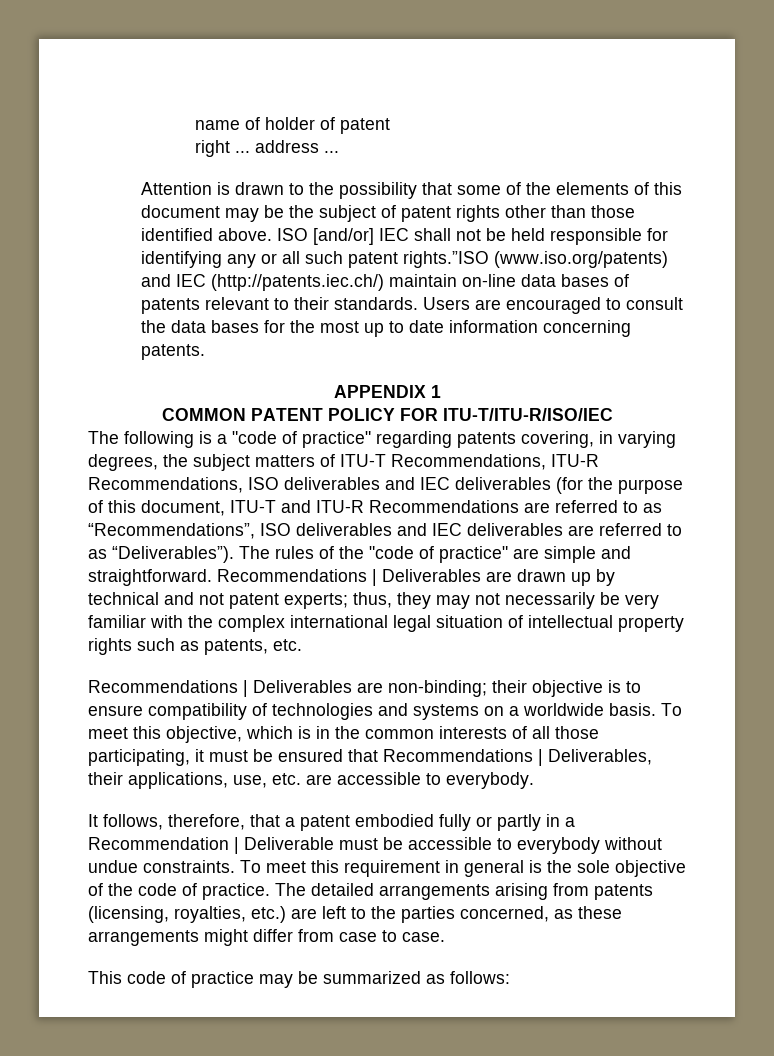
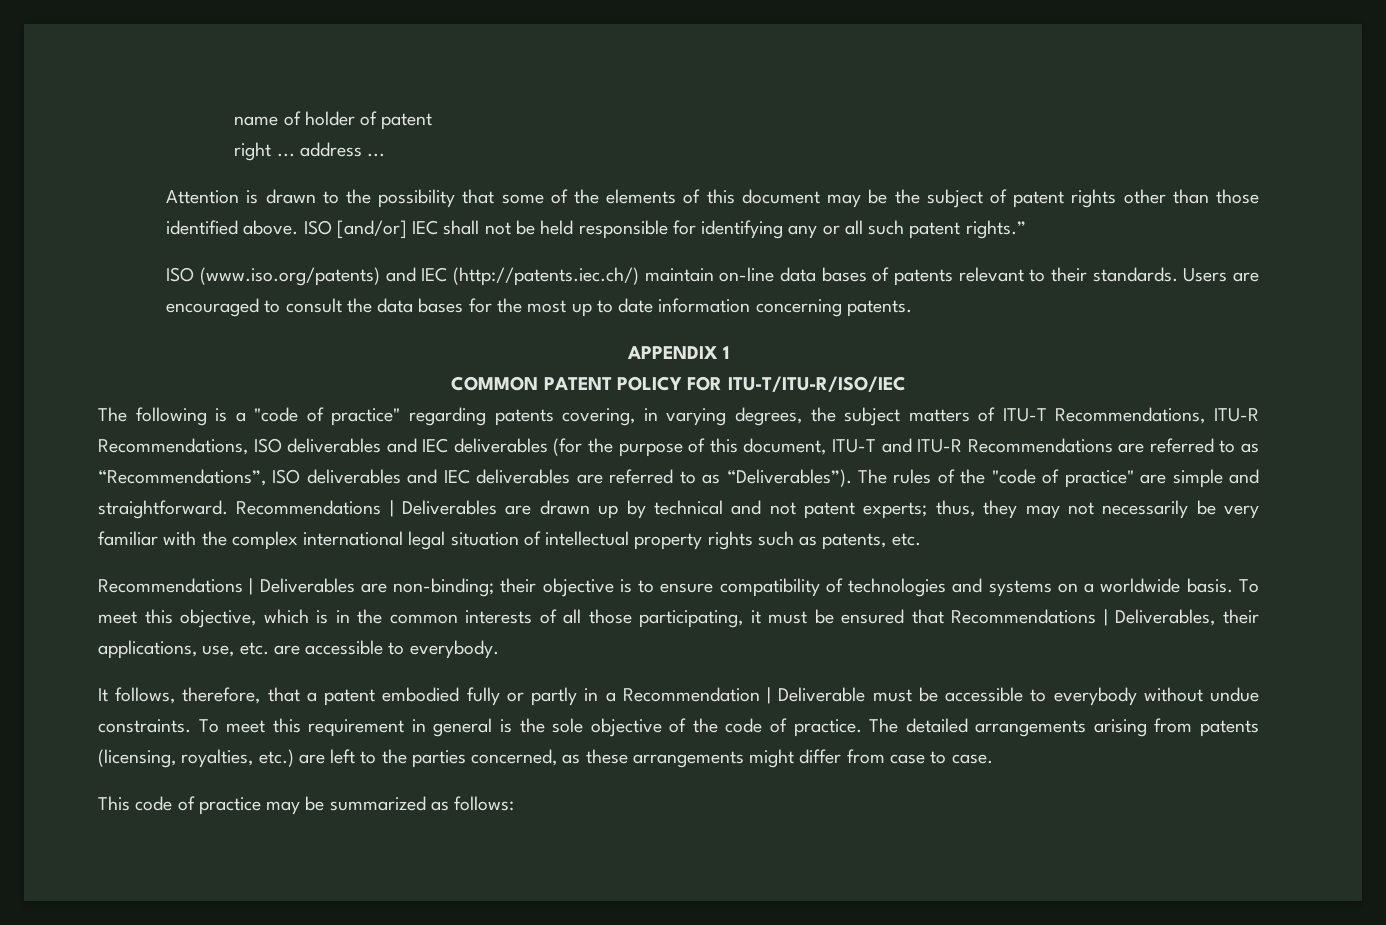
- ISO [and/or] IEC shall not be held responsible for identifying any or all such patent rights.”ISO (www.iso.org/patents) and IEC (http://patents.iec.ch/) maintain on-line data bases of patents relevant to their standards.
+ ISO [and/or] IEC shall not be held responsible for identifying any or all such patent rights.”
+ ISO (www.iso.org/patents) and IEC (http://patents.iec.ch/) maintain on-line data bases of patents relevant to their standards.

